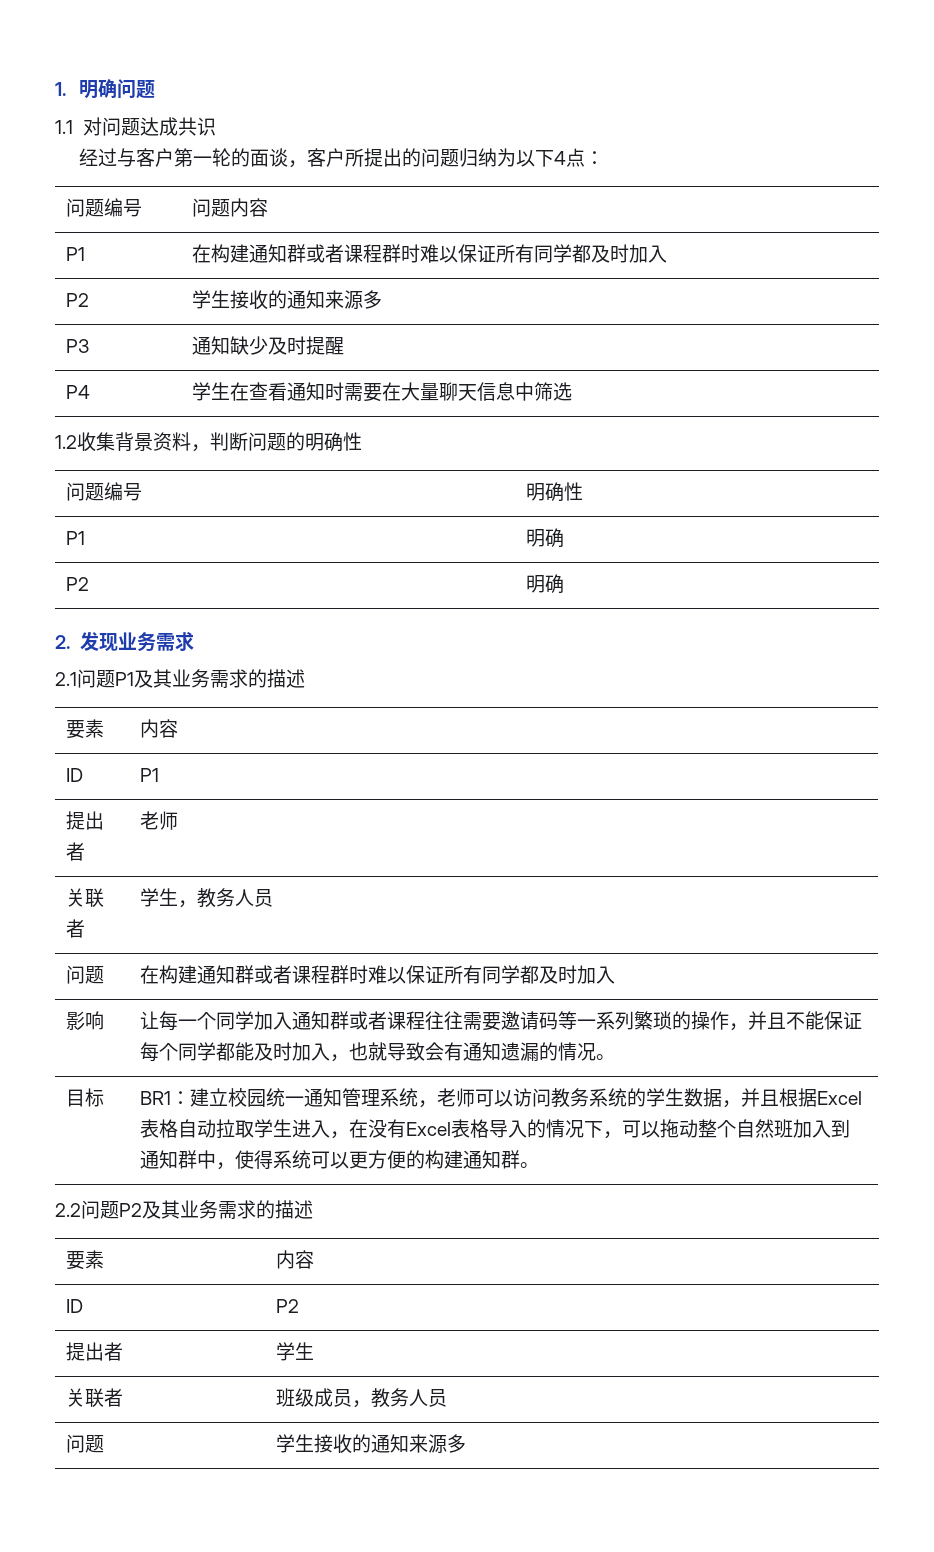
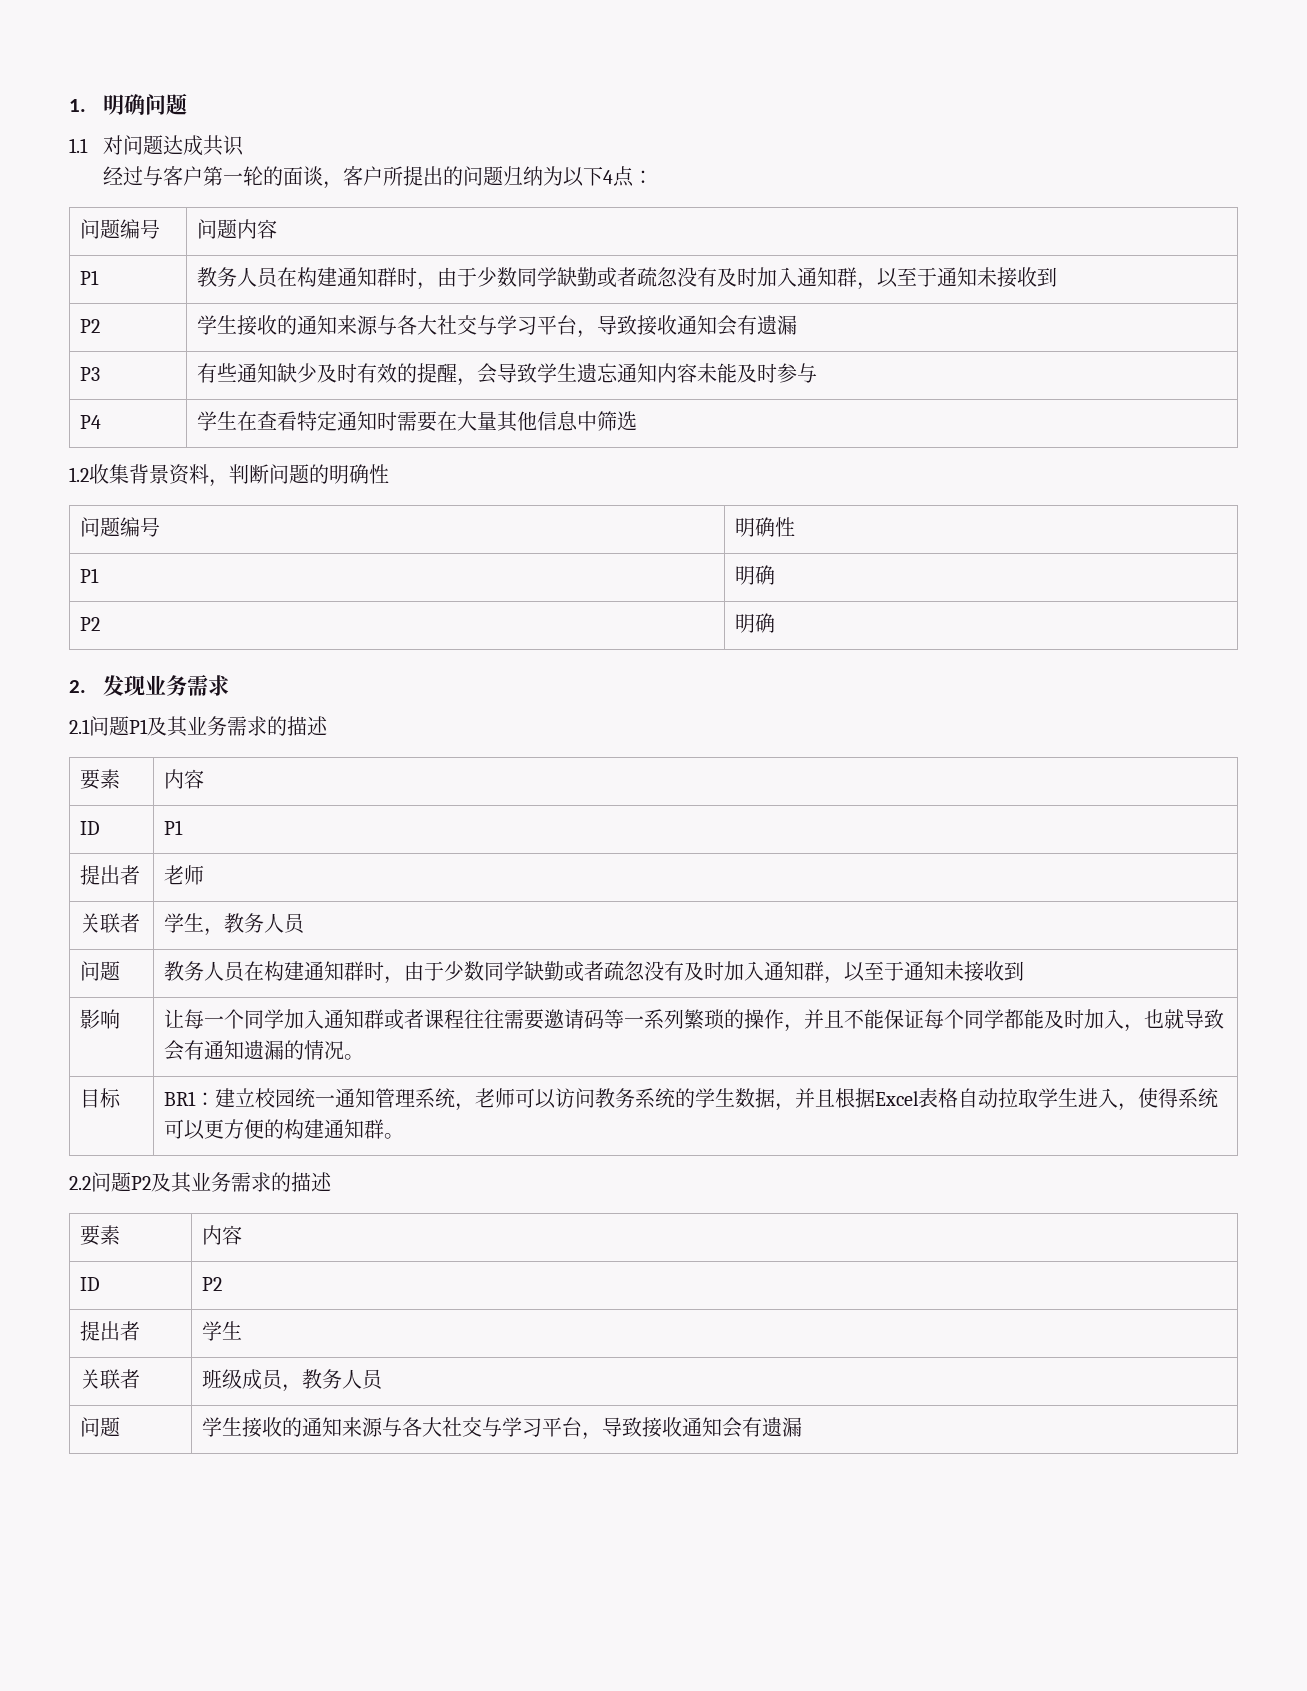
- P1 | 在构建通知群或者课程群时难以保证所有同学都及时加入
+ P1 | 教务人员在构建通知群时，由于少数同学缺勤或者疏忽没有及时加入通知群，以至于通知未接收到
- P2 | 学生接收的通知来源多
+ P2 | 学生接收的通知来源与各大社交与学习平台，导致接收通知会有遗漏
- P3 | 通知缺少及时提醒
+ P3 | 有些通知缺少及时有效的提醒，会导致学生遗忘通知内容未能及时参与
- P4 | 学生在查看通知时需要在大量聊天信息中筛选
+ P4 | 学生在查看特定通知时需要在大量其他信息中筛选
- 问题 | 在构建通知群或者课程群时难以保证所有同学都及时加入
+ 问题 | 教务人员在构建通知群时，由于少数同学缺勤或者疏忽没有及时加入通知群，以至于通知未接收到
- BR1：建立校园统一通知管理系统，老师可以访问教务系统的学生数据，并且根据Excel表格自动拉取学生进入，在没有Excel表格导入的情况下，可以拖动整个自然班加入到通知群中，使得系统可以更方便的构建通知群。
+ BR1：建立校园统一通知管理系统，老师可以访问教务系统的学生数据，并且根据Excel表格自动拉取学生进入，使得系统可以更方便的构建通知群。
- 问题 | 学生接收的通知来源多
+ 问题 | 学生接收的通知来源与各大社交与学习平台，导致接收通知会有遗漏

